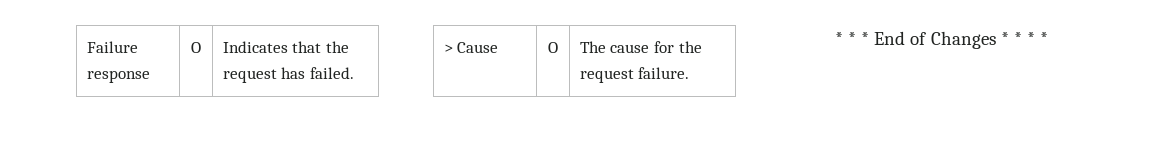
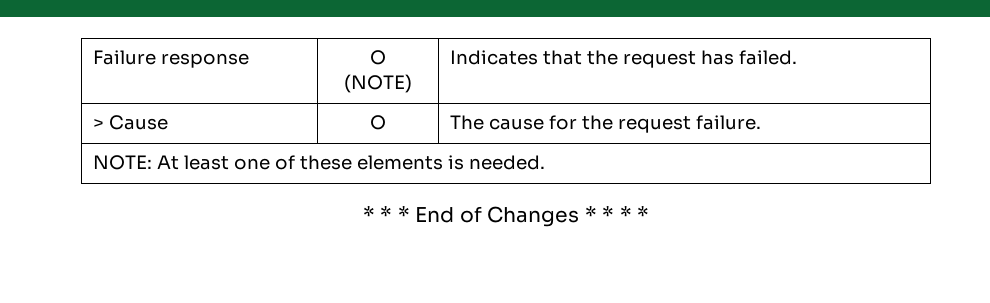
- Failure response | O | Indicates that the request has failed.
+ Failure response | O
+ (NOTE) | Indicates that the request has failed.
+ NOTE: At least one of these elements is needed.

